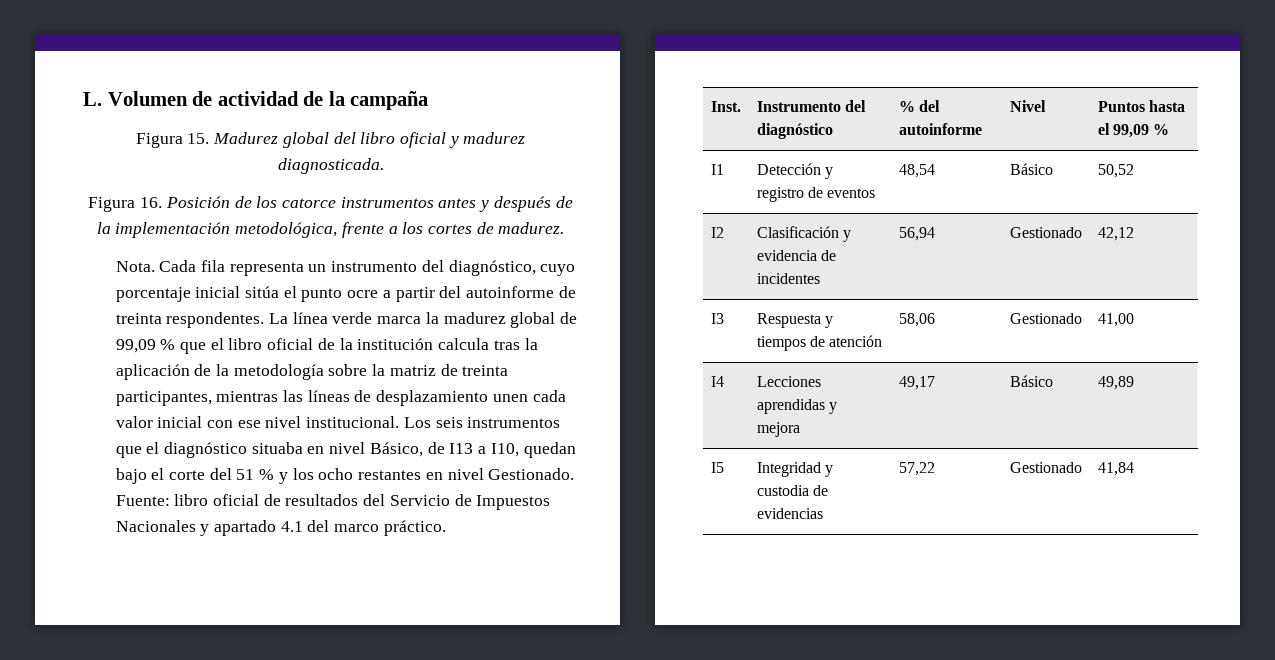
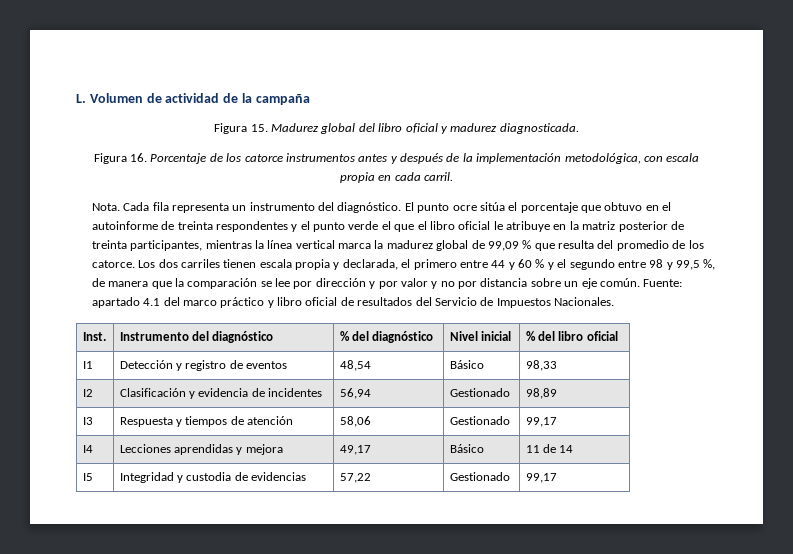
- Figura 16. Posición de los catorce instrumentos antes y después de la implementación metodológica, frente a los cortes de madurez.
+ Figura 16. Porcentaje de los catorce instrumentos antes y después de la implementación metodológica, con escala propia en cada carril.
- Cada fila representa un instrumento del diagnóstico, cuyo porcentaje inicial sitúa el punto ocre a partir del autoinforme de treinta respondentes. La línea verde marca la madurez global de 99,09 % que el libro oficial de la institución calcula tras la aplicación de la metodología sobre la matriz de treinta participantes, mientras las líneas de desplazamiento unen cada valor inicial con ese nivel institucional. Los seis instrumentos que el diagnóstico situaba en nivel Básico, de I13 a I10, quedan bajo el corte del 51 % y los ocho restantes en nivel Gestionado. Fuente: libro oficial de resultados del Servicio de Impuestos Nacionales y apartado 4.1 del marco práctico.
+ Cada fila representa un instrumento del diagnóstico. El punto ocre sitúa el porcentaje que obtuvo en el autoinforme de treinta respondentes y el punto verde el que el libro oficial le atribuye en la matriz posterior de treinta participantes, mientras la línea vertical marca la madurez global de 99,09 % que resulta del promedio de los catorce. Los dos carriles tienen escala propia y declarada, el primero entre 44 y 60 % y el segundo entre 98 y 99,5 %, de manera que la comparación se lee por dirección y por valor y no por distancia sobre un eje común. Fuente: apartado 4.1 del marco práctico y libro oficial de resultados del Servicio de Impuestos Nacionales.
- Inst. | Instrumento del diagnóstico | % del autoinforme | Nivel | Puntos hasta el 99,09 %
+ Inst. | Instrumento del diagnóstico | % del diagnóstico | Nivel inicial | % del libro oficial
- I1 | Detección y registro de eventos | 48,54 | Básico | 50,52
+ I1 | Detección y registro de eventos | 48,54 | Básico | 98,33
- I2 | Clasificación y evidencia de incidentes | 56,94 | Gestionado | 42,12
+ I2 | Clasificación y evidencia de incidentes | 56,94 | Gestionado | 98,89
- I3 | Respuesta y tiempos de atención | 58,06 | Gestionado | 41,00
+ I3 | Respuesta y tiempos de atención | 58,06 | Gestionado | 99,17
- I4 | Lecciones aprendidas y mejora | 49,17 | Básico | 49,89
+ I4 | Lecciones aprendidas y mejora | 49,17 | Básico | 11 de 14
- I5 | Integridad y custodia de evidencias | 57,22 | Gestionado | 41,84
+ I5 | Integridad y custodia de evidencias | 57,22 | Gestionado | 99,17

